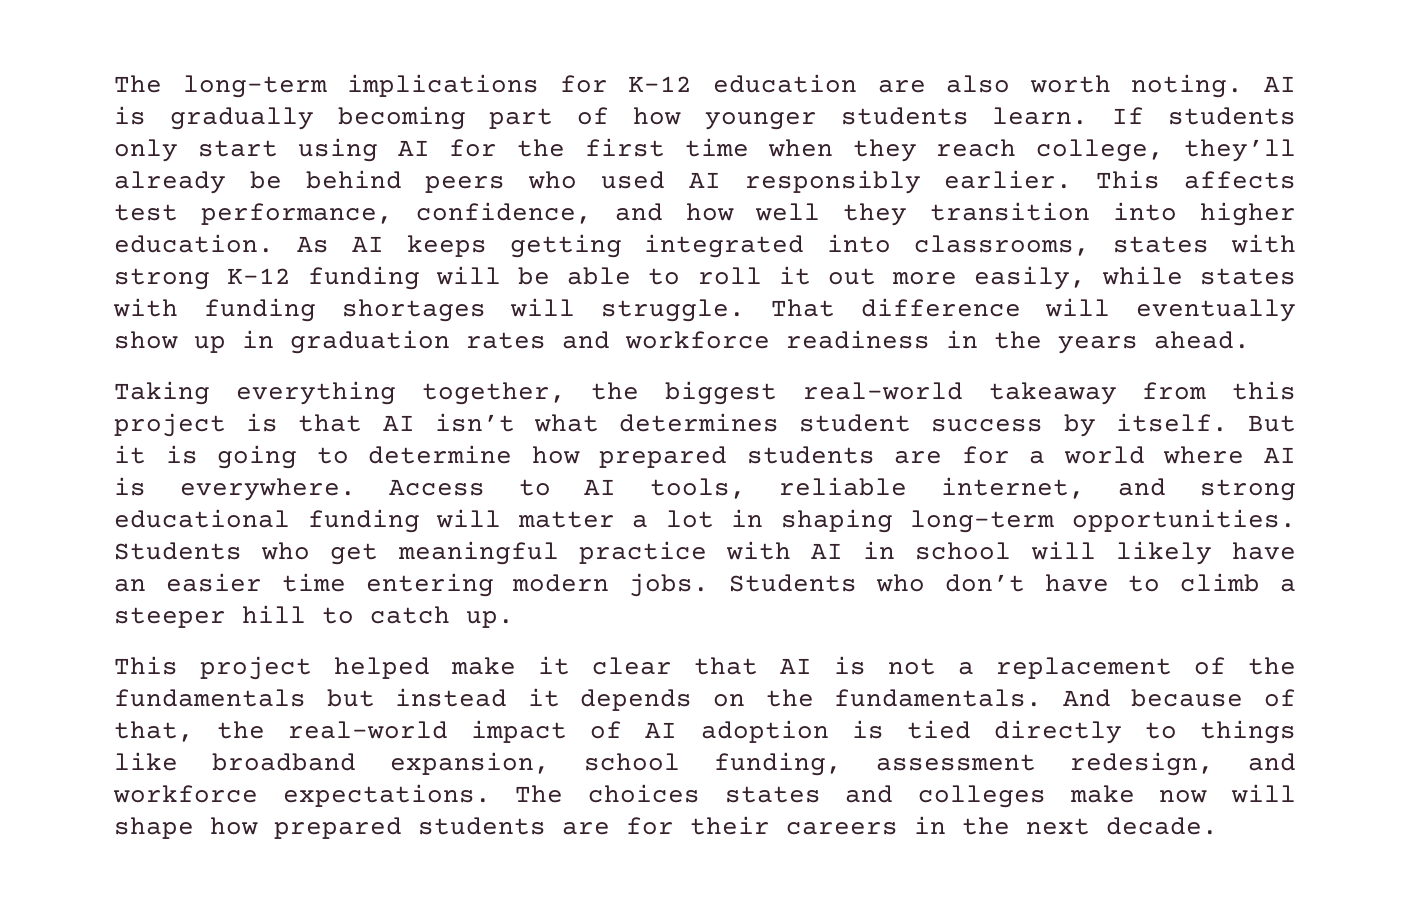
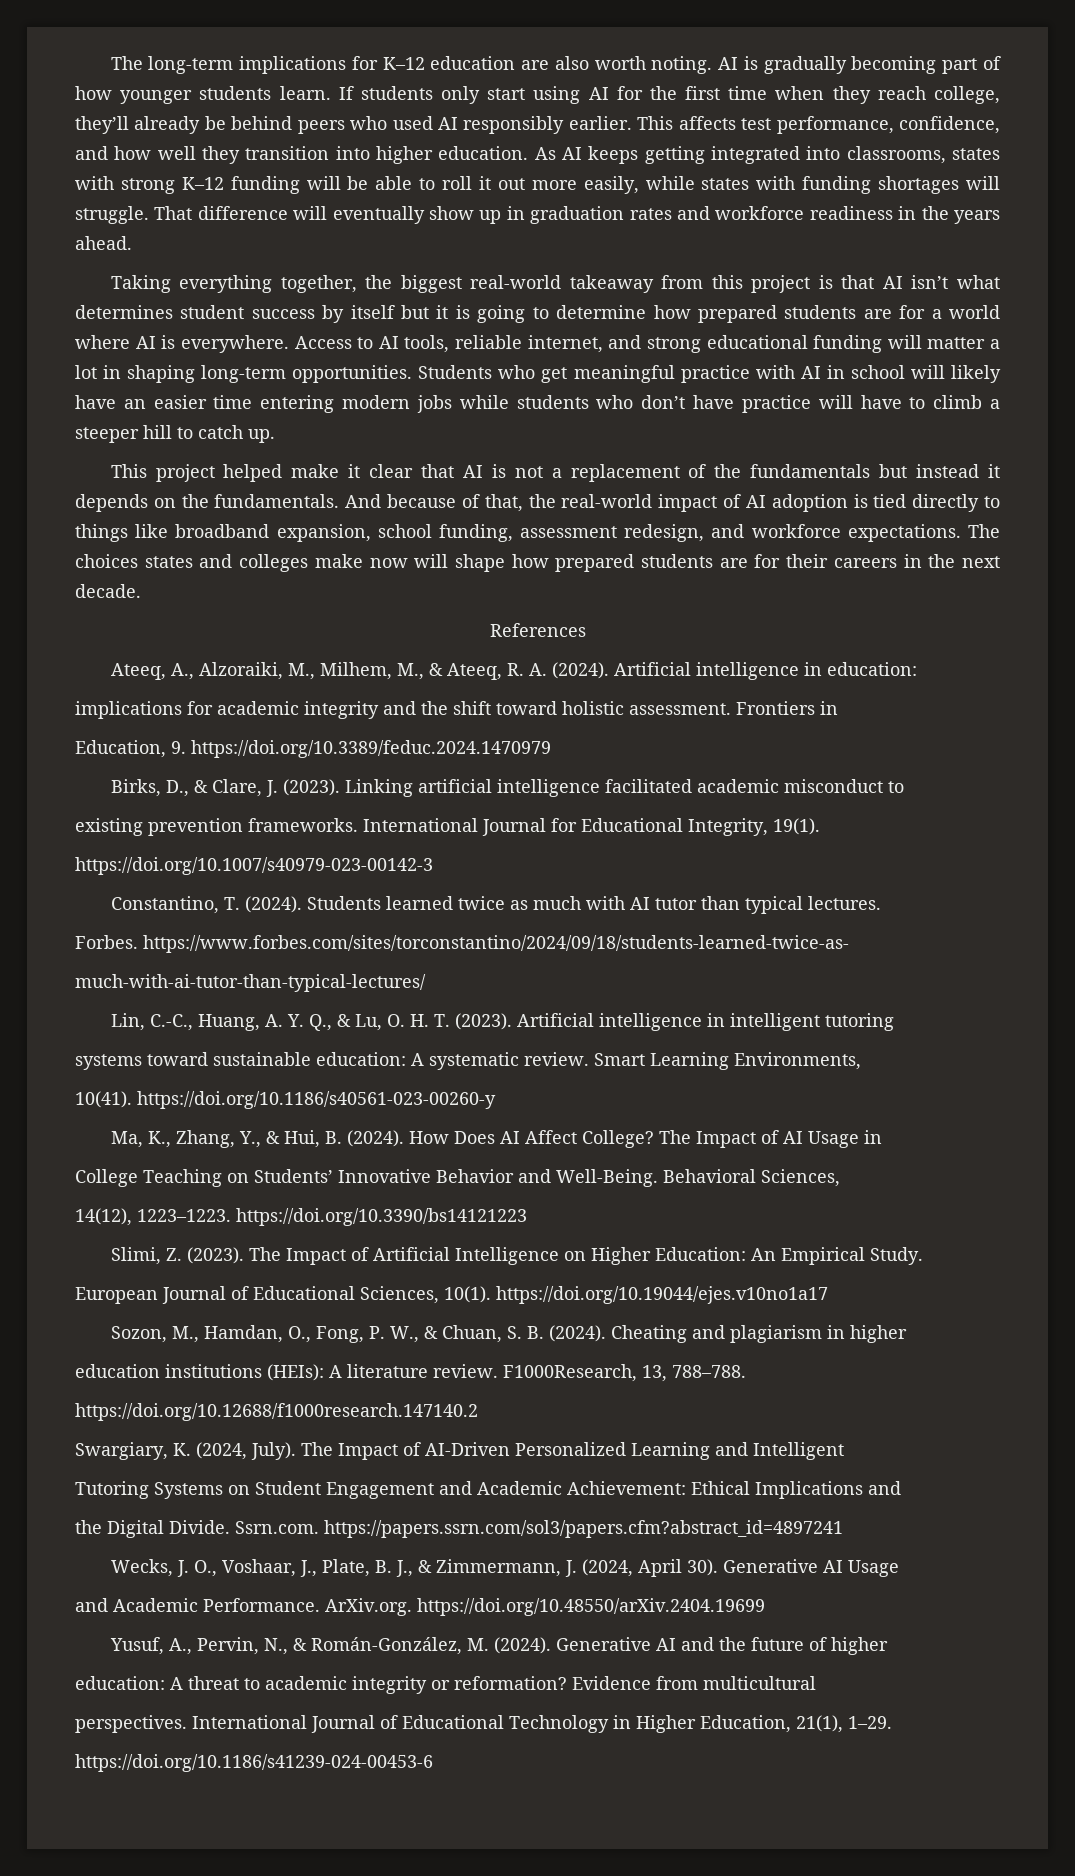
- Taking everything together, the biggest real-world takeaway from this project is that AI isn’t what determines student success by itself. But it is going to determine how prepared students are for a world where AI is everywhere.
+ Taking everything together, the biggest real-world takeaway from this project is that AI isn’t what determines student success by itself but it is going to determine how prepared students are for a world where AI is everywhere.
- Students who get meaningful practice with AI in school will likely have an easier time entering modern jobs. Students who don’t have to climb a steeper hill to catch up.
+ Students who get meaningful practice with AI in school will likely have an easier time entering modern jobs while students who don’t have practice will have to climb a steeper hill to catch up.
+ References
+ Ateeq, A., Alzoraiki, M., Milhem, M., & Ateeq, R. A. (2024). Artificial intelligence in education:
+ implications for academic integrity and the shift toward holistic assessment. Frontiers in
+ Education, 9. https://doi.org/10.3389/feduc.2024.1470979
+ Birks, D., & Clare, J. (2023). Linking artificial intelligence facilitated academic misconduct to
+ existing prevention frameworks. International Journal for Educational Integrity, 19(1).
+ https://doi.org/10.1007/s40979-023-00142-3
+ Constantino, T. (2024). Students learned twice as much with AI tutor than typical lectures.
+ Forbes. https://www.forbes.com/sites/torconstantino/2024/09/18/students-learned-twice-as-
+ much-with-ai-tutor-than-typical-lectures/
+ Lin, C.-C., Huang, A. Y. Q., & Lu, O. H. T. (2023). Artificial intelligence in intelligent tutoring
+ systems toward sustainable education: A systematic review. Smart Learning Environments,
+ 10(41). https://doi.org/10.1186/s40561-023-00260-y
+ Ma, K., Zhang, Y., & Hui, B. (2024). How Does AI Affect College? The Impact of AI Usage in
+ College Teaching on Students’ Innovative Behavior and Well-Being. Behavioral Sciences,
+ 14(12), 1223–1223. https://doi.org/10.3390/bs14121223
+ Slimi, Z. (2023). The Impact of Artificial Intelligence on Higher Education: An Empirical Study.
+ European Journal of Educational Sciences, 10(1). https://doi.org/10.19044/ejes.v10no1a17
+ Sozon, M., Hamdan, O., Fong, P. W., & Chuan, S. B. (2024). Cheating and plagiarism in higher
+ education institutions (HEIs): A literature review. F1000Research, 13, 788–788.
+ https://doi.org/10.12688/f1000research.147140.2
+ Swargiary, K. (2024, July). The Impact of AI-Driven Personalized Learning and Intelligent
+ Tutoring Systems on Student Engagement and Academic Achievement: Ethical Implications and
+ the Digital Divide. Ssrn.com. https://papers.ssrn.com/sol3/papers.cfm?abstract_id=4897241
+ Wecks, J. O., Voshaar, J., Plate, B. J., & Zimmermann, J. (2024, April 30). Generative AI Usage
+ and Academic Performance. ArXiv.org. https://doi.org/10.48550/arXiv.2404.19699
+ Yusuf, A., Pervin, N., & Román-González, M. (2024). Generative AI and the future of higher
+ education: A threat to academic integrity or reformation? Evidence from multicultural
+ perspectives. International Journal of Educational Technology in Higher Education, 21(1), 1–29.
+ https://doi.org/10.1186/s41239-024-00453-6

